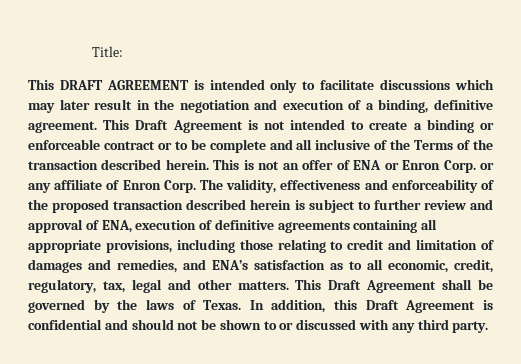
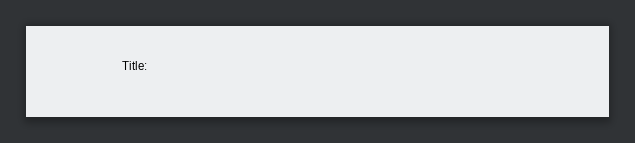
- This DRAFT AGREEMENT is intended only to facilitate discussions which may later result in the negotiation and execution of a binding, definitive agreement. This Draft Agreement is not intended to create a binding or enforceable contract or to be complete and all inclusive of the Terms of the transaction described herein. This is not an offer of ENA or Enron Corp. or any affiliate of Enron Corp. The validity, effectiveness and enforceability of the proposed transaction described herein is subject to further review and approval of ENA, execution of definitive agreements containing all appropriate provisions, including those relating to credit and limitation of damages and remedies, and ENA’s satisfaction as to all economic, credit, regulatory, tax, legal and other matters. This Draft Agreement shall be governed by the laws of Texas. In addition, this Draft Agreement is confidential and should not be shown to or discussed with any third party.

